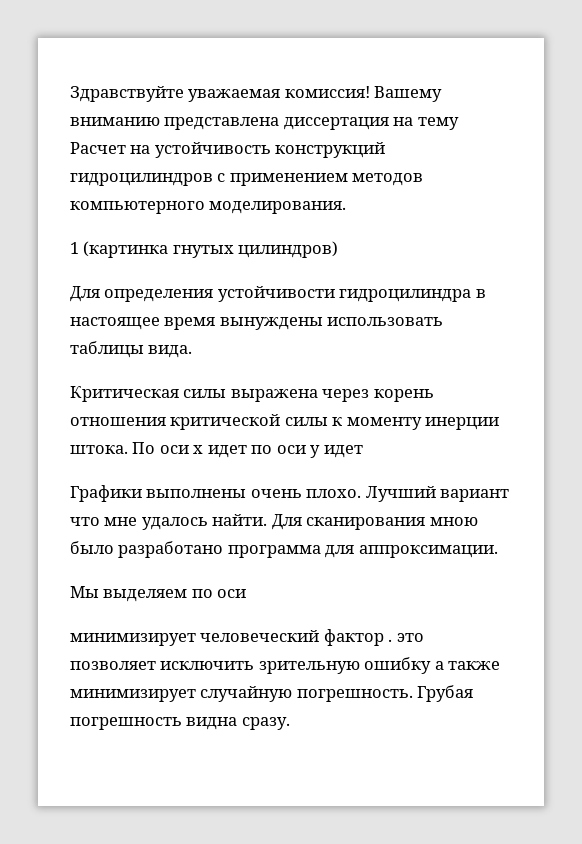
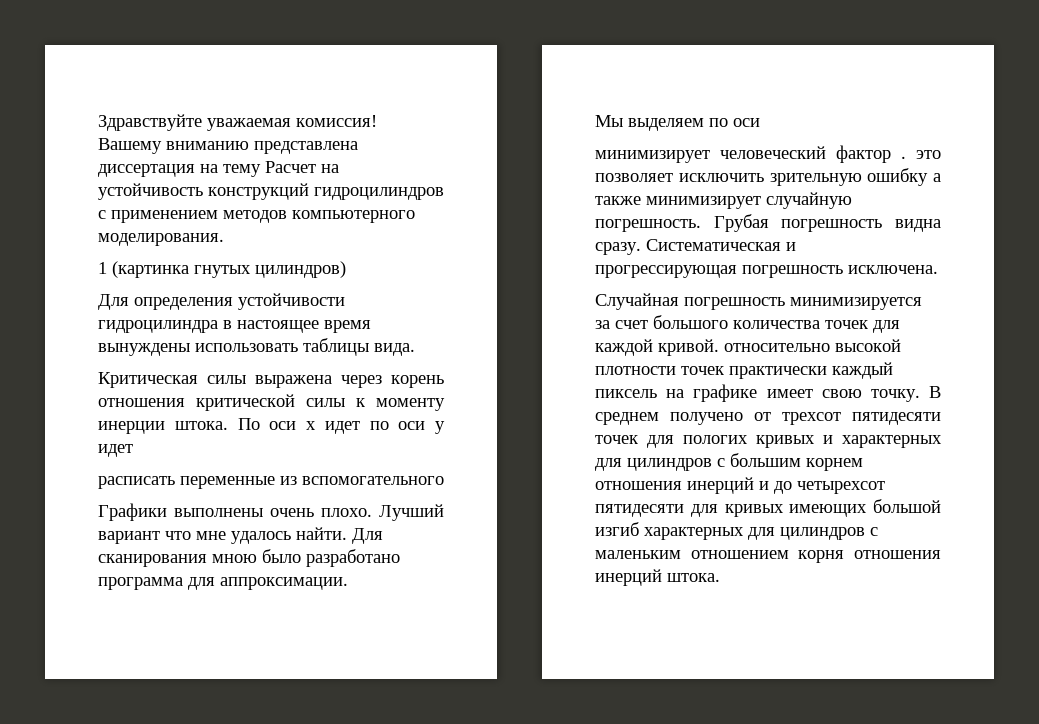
+ расписать переменные из вспомогательного
+ Систематическая и прогрессирующая погрешность исключена.
+ Случайная погрешность минимизируется за счет большого количества точек для каждой кривой. относительно высокой плотности точек практически каждый пиксель на графике имеет свою точку. В среднем получено от трехсот пятидесяти точек для пологих кривых и характерных для цилиндров с большим корнем отношения инерций и до четырехсот пятидесяти для кривых имеющих большой изгиб характерных для цилиндров с маленьким отношением корня отношения инерций штока.

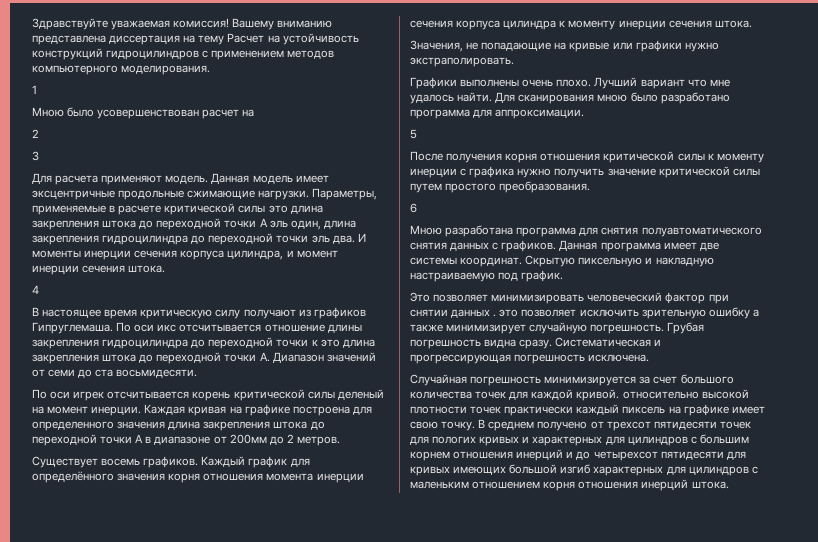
- 1 (картинка гнутых цилиндров)
- Для определения устойчивости гидроцилиндра в настоящее время вынуждены использовать таблицы вида.
- Критическая силы выражена через корень отношения критической силы к моменту инерции штока. По оси x идет по оси y идет
- расписать переменные из вспомогательного
+ 1
+ Мною было усовершенствован расчет на
+ 2
+ 3
+ Для расчета применяют модель. Данная модель имеет эксцентричные продольные сжимающие нагрузки. Параметры, применяемые в расчете критической силы это длина закрепления штока до переходной точки А эль один, длина закрепления гидроцилиндра до переходной точки эль два. И моменты инерции сечения корпуса цилиндра, и момент инерции сечения штока.
+ 4
+ В настоящее время критическую силу получают из графиков Гипруглемаша. По оси икс отсчитывается отношение длины закрепления гидроцилиндра до переходной точки к это длина закрепления штока до переходной точки А. Диапазон значений от семи до ста восьмидесяти.
+ По оси игрек отсчитывается корень критической силы деленый на момент инерции. Каждая кривая на графике построена для определенного значения длина закрепления штока до переходной точки А в диапазоне от 200мм до 2 метров.
+ Существует восемь графиков. Каждый график для определённого значения корня отношения момента инерции сечения корпуса цилиндра к моменту инерции сечения штока.
+ Значения, не попадающие на кривые или графики нужно экстраполировать.
- Мы выделяем по оси
- минимизирует человеческий фактор . это позволяет исключить зрительную ошибку а также минимизирует случайную погрешность.
+ 5
+ После получения корня отношения критической силы к моменту инерции с графика нужно получить значение критической силы путем простого преобразования.
+ 6
+ Мною разработана программа для снятия полуавтоматического снятия данных с графиков. Данная программа имеет две системы координат. Скрытую пиксельную и накладную настраиваемую под график.
+ Это позволяет минимизировать человеческий фактор при снятии данных . это позволяет исключить зрительную ошибку а также минимизирует случайную погрешность.

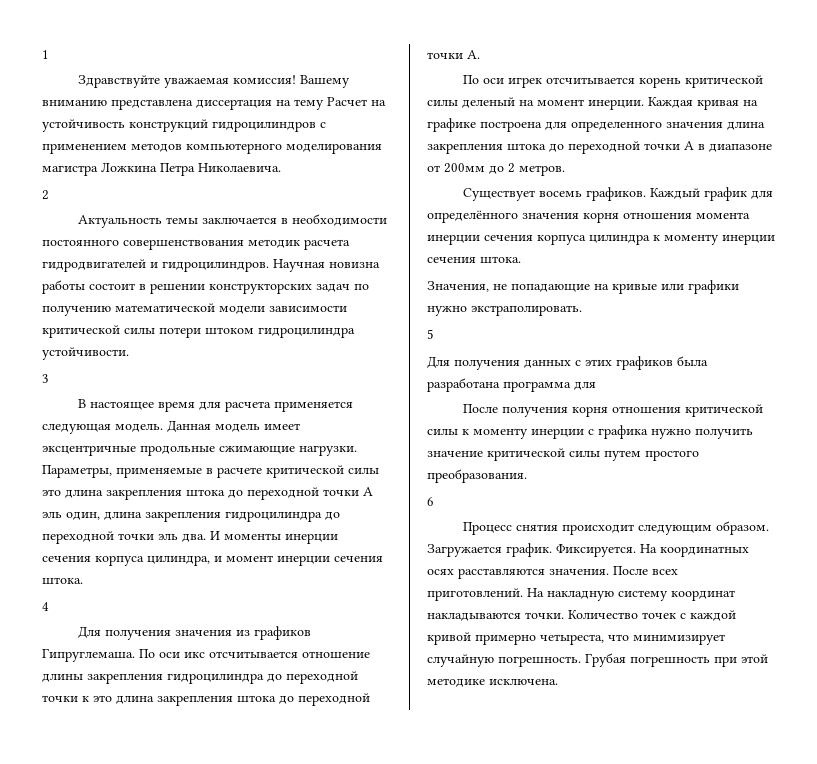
+ 1
- Вашему вниманию представлена диссертация на тему Расчет на устойчивость конструкций гидроцилиндров с применением методов компьютерного моделирования.
- 1
- Мною было усовершенствован расчет на
+ Вашему вниманию представлена диссертация на тему Расчет на устойчивость конструкций гидроцилиндров с применением методов компьютерного моделирования магистра Ложкина Петра Николаевича.
  2
+ Актуальность темы заключается в необходимости постоянного совершенствования методик расчета гидродвигателей и гидроцилиндров. Научная новизна работы состоит в решении конструкторских задач по получению математической модели зависимости критической силы потери штоком гидроцилиндра устойчивости.
  3
- Для расчета применяют модель.
+ В настоящее время для расчета применяется следующая модель.
- В настоящее время критическую силу получают из графиков Гипруглемаша.
+ Для получения значения из графиков Гипруглемаша.
- По оси икс отсчитывается отношение длины закрепления гидроцилиндра до переходной точки к это длина закрепления штока до переходной точки А. Диапазон значений от семи до ста восьмидесяти.
+ По оси икс отсчитывается отношение длины закрепления гидроцилиндра до переходной точки к это длина закрепления штока до переходной точки А.
- Графики выполнены очень плохо. Лучший вариант что мне удалось найти. Для сканирования мною было разработано программа для аппроксимации.
  5
+ Для получения данных с этих графиков была разработана программа для
- Мною разработана программа для снятия полуавтоматического снятия данных с графиков. Данная программа имеет две системы координат. Скрытую пиксельную и накладную настраиваемую под график.
- Это позволяет минимизировать человеческий фактор при снятии данных . это позволяет исключить зрительную ошибку а также минимизирует случайную погрешность.
+ Процесс снятия происходит следующим образом. Загружается график. Фиксируется. На координатных осях расставляются значения. После всех приготовлений. На накладную систему координат накладываются точки. Количество точек с каждой кривой примерно четыреста, что минимизирует случайную погрешность.
- Грубая погрешность видна сразу. Систематическая и прогрессирующая погрешность исключена.
- Случайная погрешность минимизируется за счет большого количества точек для каждой кривой. относительно высокой плотности точек практически каждый пиксель на графике имеет свою точку. В среднем получено от трехсот пятидесяти точек для пологих кривых и характерных для цилиндров с большим корнем отношения инерций и до четырехсот пятидесяти для кривых имеющих большой изгиб характерных для цилиндров с маленьким отношением корня отношения инерций штока.
+ Грубая погрешность при этой методике исключена.

